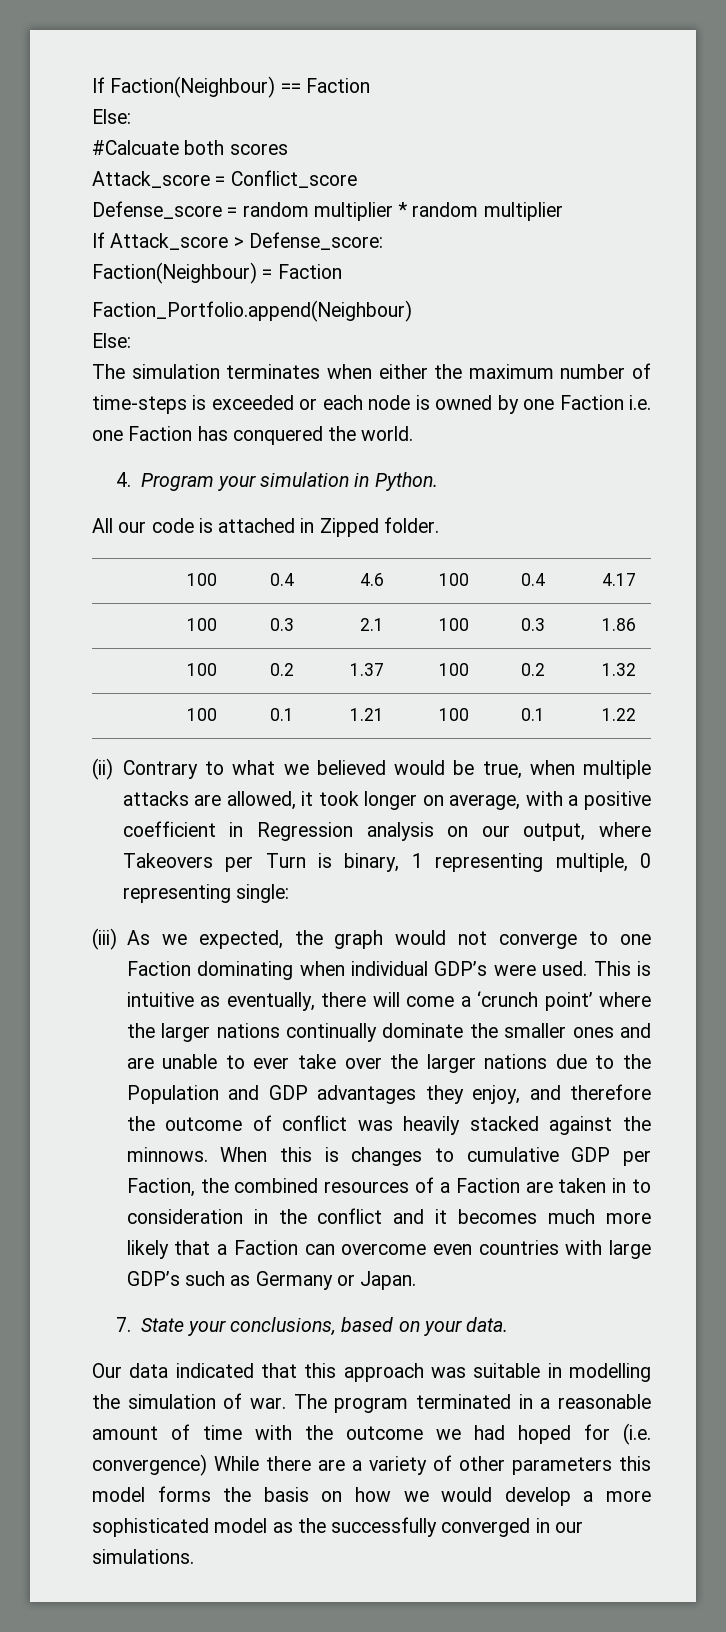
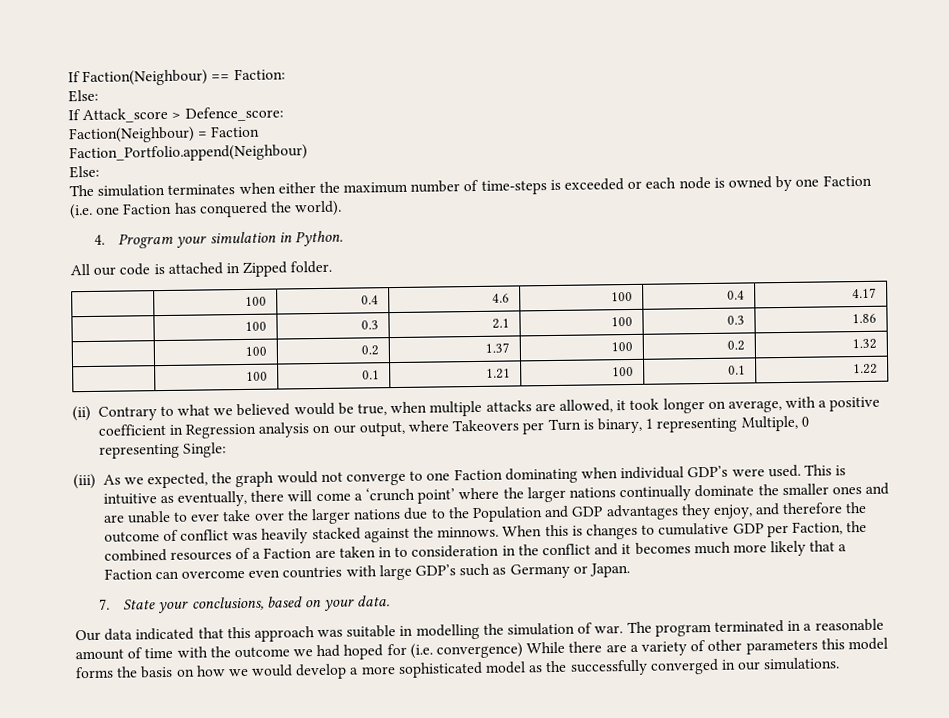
- If Faction(Neighbour) == Faction
+ If Faction(Neighbour) == Faction:
  Else:
- #Calcuate both scores
- Attack_score = Conflict_score
- Defense_score = random multiplier * random multiplier
- If Attack_score > Defense_score:
+ If Attack_score > Defence_score:
- The simulation terminates when either the maximum number of time-steps is exceeded or each node is owned by one Faction i.e. one Faction has conquered the world.
+ The simulation terminates when either the maximum number of time-steps is exceeded or each node is owned by one Faction (i.e. one Faction has conquered the world).
- (ii) Contrary to what we believed would be true, when multiple attacks are allowed, it took longer on average, with a positive coefficient in Regression analysis on our output, where Takeovers per Turn is binary, 1 representing multiple, 0 representing single:
+ (ii) Contrary to what we believed would be true, when multiple attacks are allowed, it took longer on average, with a positive coefficient in Regression analysis on our output, where Takeovers per Turn is binary, 1 representing Multiple, 0 representing Single:

